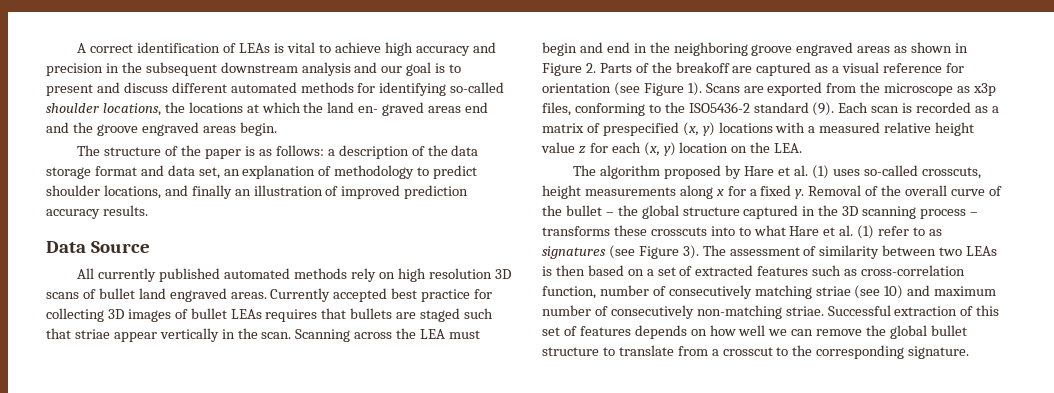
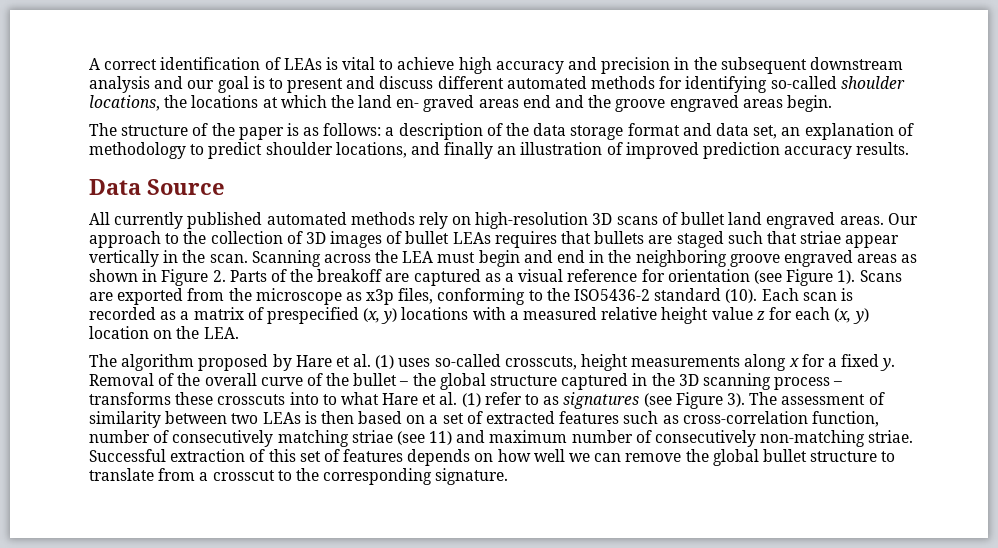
- All currently published automated methods rely on high resolution 3D scans of bullet land engraved areas.
+ All currently published automated methods rely on high-resolution 3D scans of bullet land engraved areas.
- Currently accepted best practice for collecting 3D images of bullet LEAs requires that bullets are staged such that striae appear vertically in the scan.
+ Our approach to the collection of 3D images of bullet LEAs requires that bullets are staged such that striae appear vertically in the scan.
- Scans are exported from the microscope as x3p files, conforming to the ISO5436-2 standard (9).
+ Scans are exported from the microscope as x3p files, conforming to the ISO5436-2 standard (10).
- The assessment of similarity between two LEAs is then based on a set of extracted features such as cross-correlation function, number of consecutively matching striae (see 10) and maximum number of consecutively non-matching striae.
+ The assessment of similarity between two LEAs is then based on a set of extracted features such as cross-correlation function, number of consecutively matching striae (see 11) and maximum number of consecutively non-matching striae.

